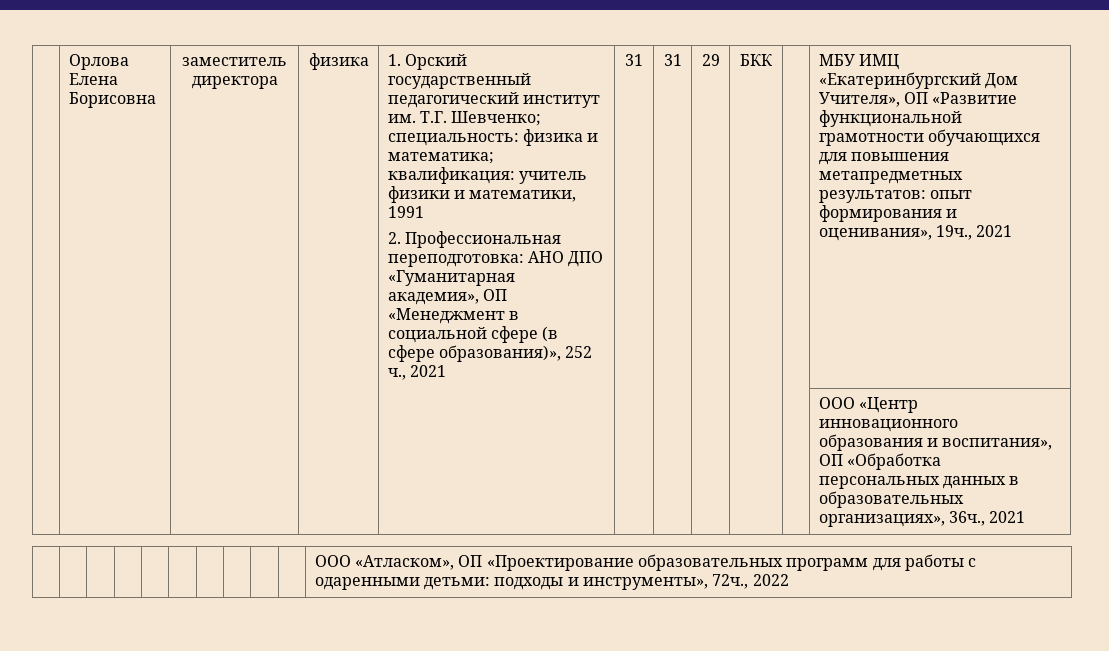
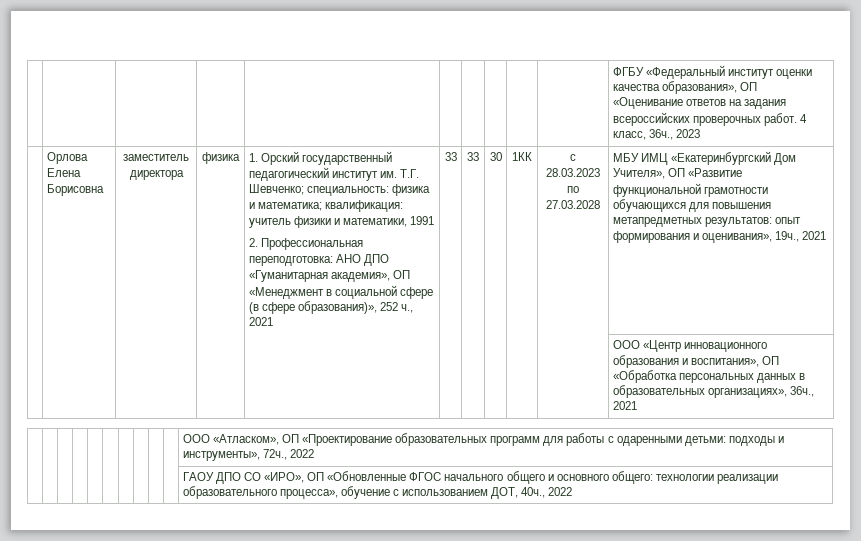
+ ФГБУ «Федеральный институт оценки качества образования», ОП «Оценивание ответов на задания всероссийских проверочных работ. 4 класс, 36ч., 2023
- 31 | 31 | 29 | БКК
+ 33 | 33 | 30 | 1КК | с 28.03.2023 по 27.03.2028
+ | | | | | | | | | | ГАОУ ДПО СО «ИРО», ОП «Обновленные ФГОС начального общего и основного общего: технологии реализации образовательного процесса», обучение с использованием ДОТ, 40ч., 2022

